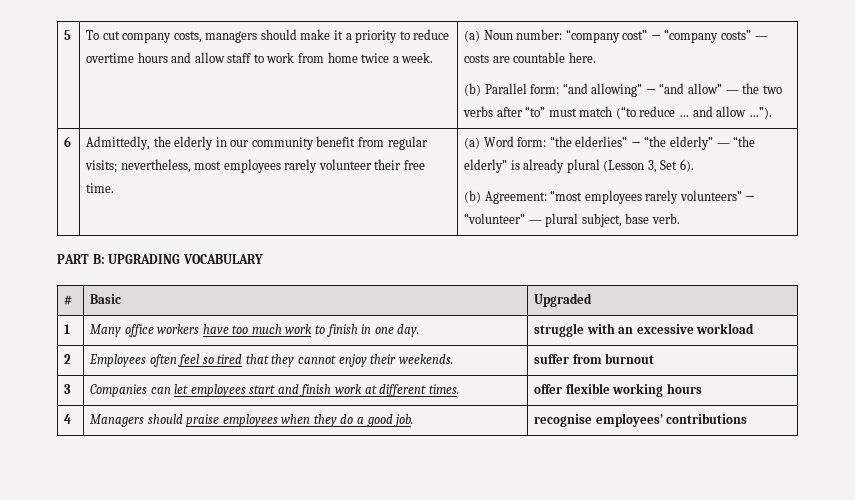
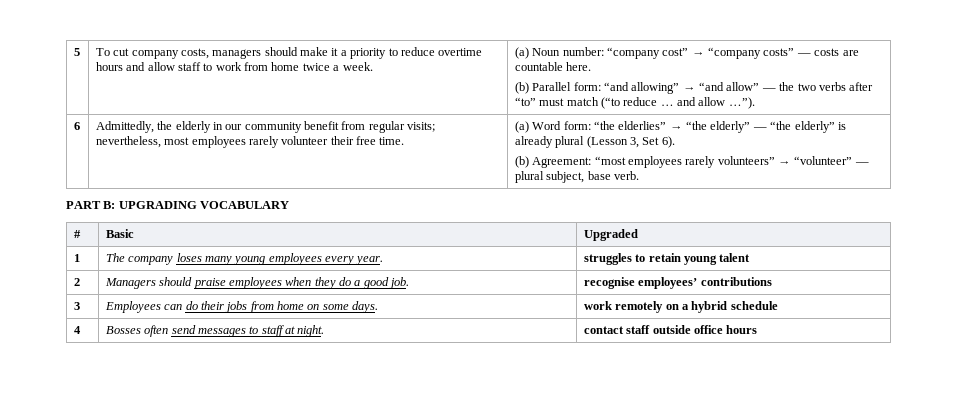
- 1 | Many office workers have too much work to finish in one day. | struggle with an excessive workload
- 2 | Employees often feel so tired that they cannot enjoy their weekends. | suffer from burnout
- 3 | Companies can let employees start and finish work at different times. | offer flexible working hours
- 4 | Managers should praise employees when they do a good job. | recognise employees’ contributions
+ 1 | The company loses many young employees every year. | struggles to retain young talent
+ 2 | Managers should praise employees when they do a good job. | recognise employees’ contributions
+ 3 | Employees can do their jobs from home on some days. | work remotely on a hybrid schedule
+ 4 | Bosses often send messages to staff at night. | contact staff outside office hours

